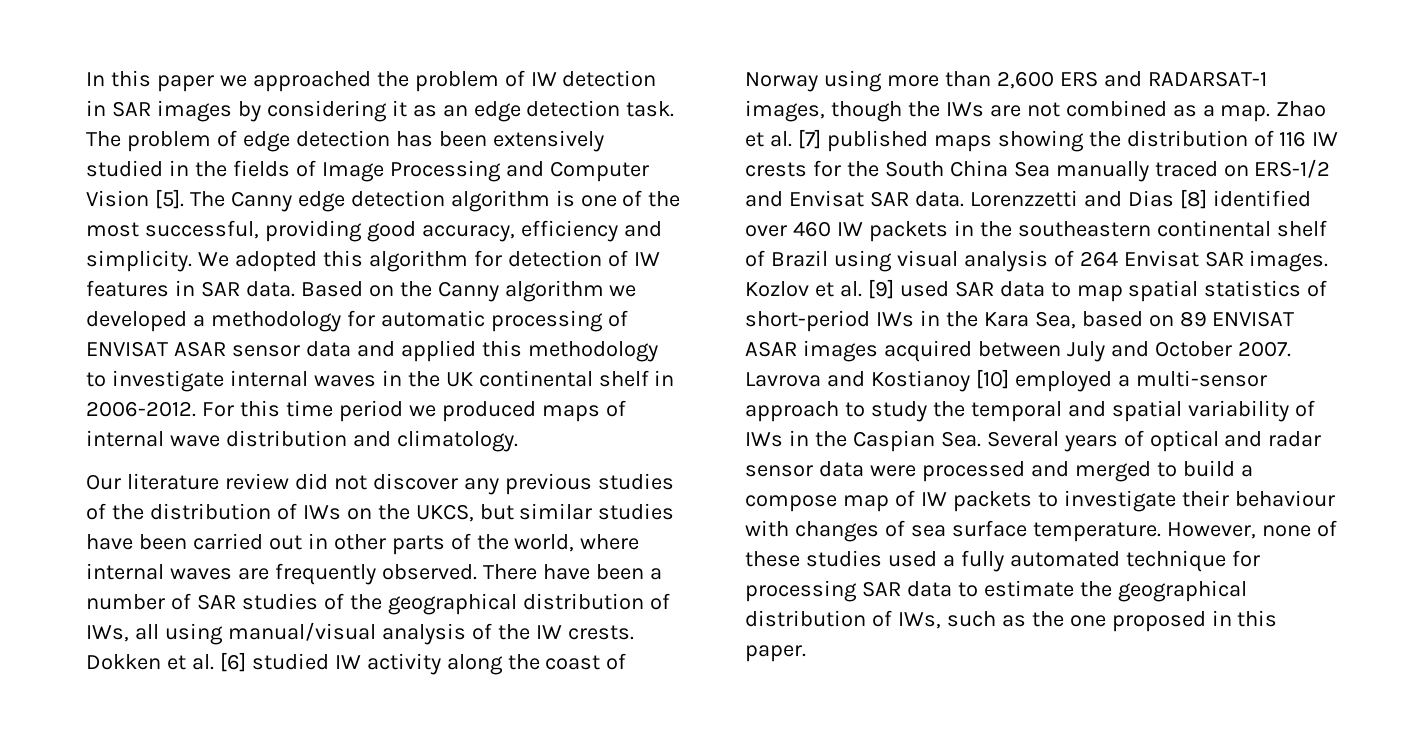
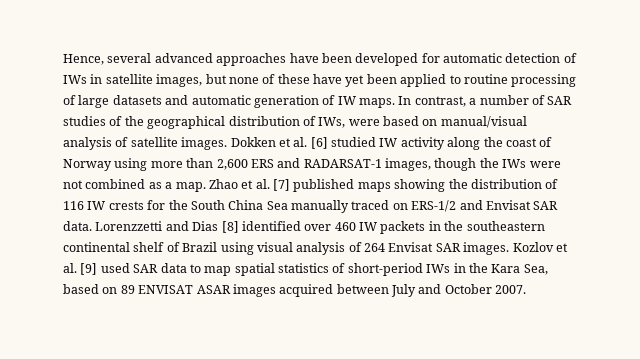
- In this paper we approached the problem of IW detection in SAR images by considering it as an edge detection task. The problem of edge detection has been extensively studied in the fields of Image Processing and Computer Vision [5]. The Canny edge detection algorithm is one of the most successful, providing good accuracy, efficiency and simplicity. We adopted this algorithm for detection of IW features in SAR data. Based on the Canny algorithm we developed a methodology for automatic processing of ENVISAT ASAR sensor data and applied this methodology to investigate internal waves in the UK continental shelf in 2006-2012. For this time period we produced maps of internal wave distribution and climatology.
- Our literature review did not discover any previous studies of the distribution of IWs on the UKCS, but similar studies have been carried out in other parts of the world, where internal waves are frequently observed. There have been a number of SAR studies of the geographical distribution of IWs, all using manual/visual analysis of the IW crests.
+ Hence, several advanced approaches have been developed for automatic detection of IWs in satellite images, but none of these have yet been applied to routine processing of large datasets and automatic generation of IW maps. In contrast, a number of SAR studies of the geographical distribution of IWs, were based on manual/visual analysis of satellite images.
- Dokken et al. [6] studied IW activity along the coast of Norway using more than 2,600 ERS and RADARSAT-1 images, though the IWs are not combined as a map.
+ Dokken et al. [6] studied IW activity along the coast of Norway using more than 2,600 ERS and RADARSAT-1 images, though the IWs were not combined as a map.
- Lavrova and Kostianoy [10] employed a multi-sensor approach to study the temporal and spatial variability of IWs in the Caspian Sea. Several years of optical and radar sensor data were processed and merged to build a compose map of IW packets to investigate their behaviour with changes of sea surface temperature. However, none of these studies used a fully automated technique for processing SAR data to estimate the geographical distribution of IWs, such as the one proposed in this paper.

